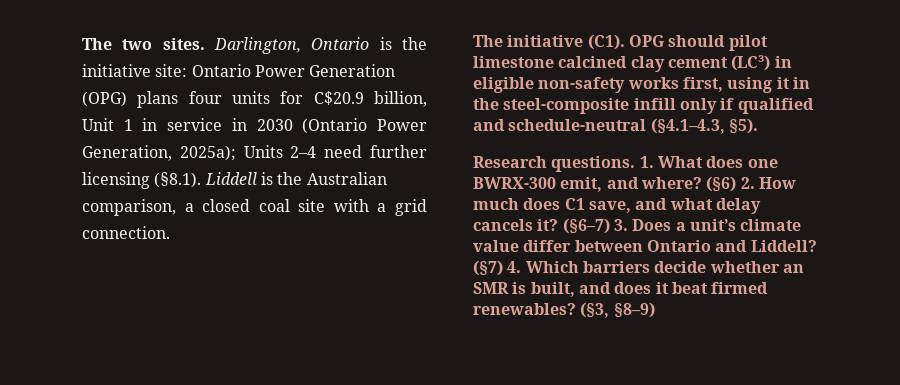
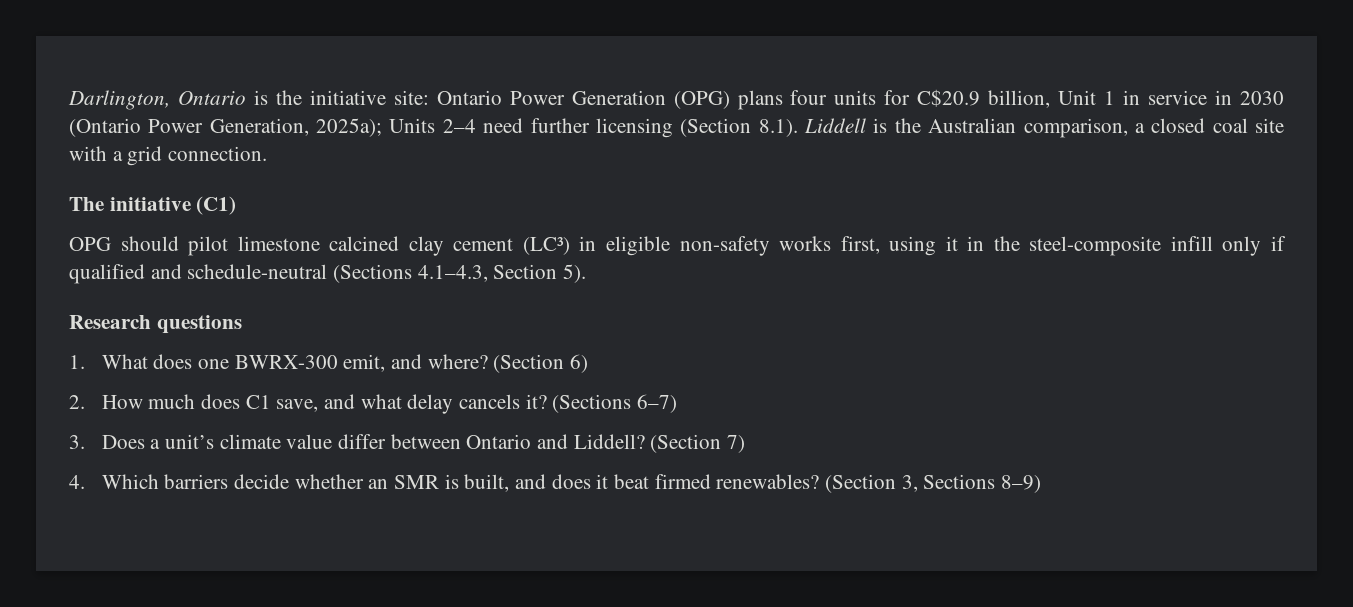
- The two sites. Darlington, Ontario is the initiative site: Ontario Power Generation (OPG) plans four units for C$20.9 billion, Unit 1 in service in 2030 (Ontario Power Generation, 2025a); Units 2–4 need further licensing (§8.1). Liddell is the Australian comparison, a closed coal site with a grid connection.
+ Darlington, Ontario is the initiative site: Ontario Power Generation (OPG) plans four units for C$20.9 billion, Unit 1 in service in 2030 (Ontario Power Generation, 2025a); Units 2–4 need further licensing (Section 8.1). Liddell is the Australian comparison, a closed coal site with a grid connection.
- The initiative (C1). OPG should pilot limestone calcined clay cement (LC³) in eligible non-safety works first, using it in the steel-composite infill only if qualified and schedule-neutral (§4.1–4.3, §5).
+ The initiative (C1)
+ OPG should pilot limestone calcined clay cement (LC³) in eligible non-safety works first, using it in the steel-composite infill only if qualified and schedule-neutral (Sections 4.1–4.3, Section 5).
- Research questions. 1. What does one BWRX-300 emit, and where?
+ Research questions
+ 1. What does one BWRX-300 emit, and where?
- (§6) 2. How much does C1 save, and what delay cancels it?
+ (Section 6)
+ 2. How much does C1 save, and what delay cancels it?
- (§6–7) 3. Does a unit’s climate value differ between Ontario and Liddell?
+ (Sections 6–7)
+ 3. Does a unit’s climate value differ between Ontario and Liddell?
- (§7) 4. Which barriers decide whether an SMR is built, and does it beat firmed renewables?
+ (Section 7)
+ 4. Which barriers decide whether an SMR is built, and does it beat firmed renewables?
- (§3, §8–9)
+ (Section 3, Sections 8–9)

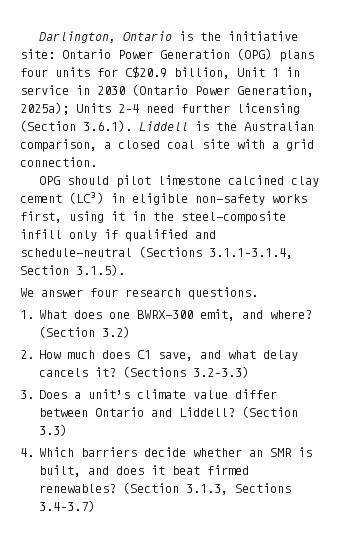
- Darlington, Ontario is the initiative site: Ontario Power Generation (OPG) plans four units for C$20.9 billion, Unit 1 in service in 2030 (Ontario Power Generation, 2025a); Units 2–4 need further licensing (Section 8.1). Liddell is the Australian comparison, a closed coal site with a grid connection.
+ Darlington, Ontario is the initiative site: Ontario Power Generation (OPG) plans four units for C$20.9 billion, Unit 1 in service in 2030 (Ontario Power Generation, 2025a); Units 2–4 need further licensing (Section 3.6.1). Liddell is the Australian comparison, a closed coal site with a grid connection.
- The initiative (C1)
- OPG should pilot limestone calcined clay cement (LC³) in eligible non-safety works first, using it in the steel-composite infill only if qualified and schedule-neutral (Sections 4.1–4.3, Section 5).
- Research questions
+ OPG should pilot limestone calcined clay cement (LC³) in eligible non-safety works first, using it in the steel-composite infill only if qualified and schedule-neutral (Sections 3.1.1–3.1.4, Section 3.1.5).
+ We answer four research questions.
- (Section 6)
+ (Section 3.2)
- (Sections 6–7)
+ (Sections 3.2–3.3)
- (Section 7)
+ (Section 3.3)
- (Section 3, Sections 8–9)
+ (Section 3.1.3, Sections 3.4–3.7)

